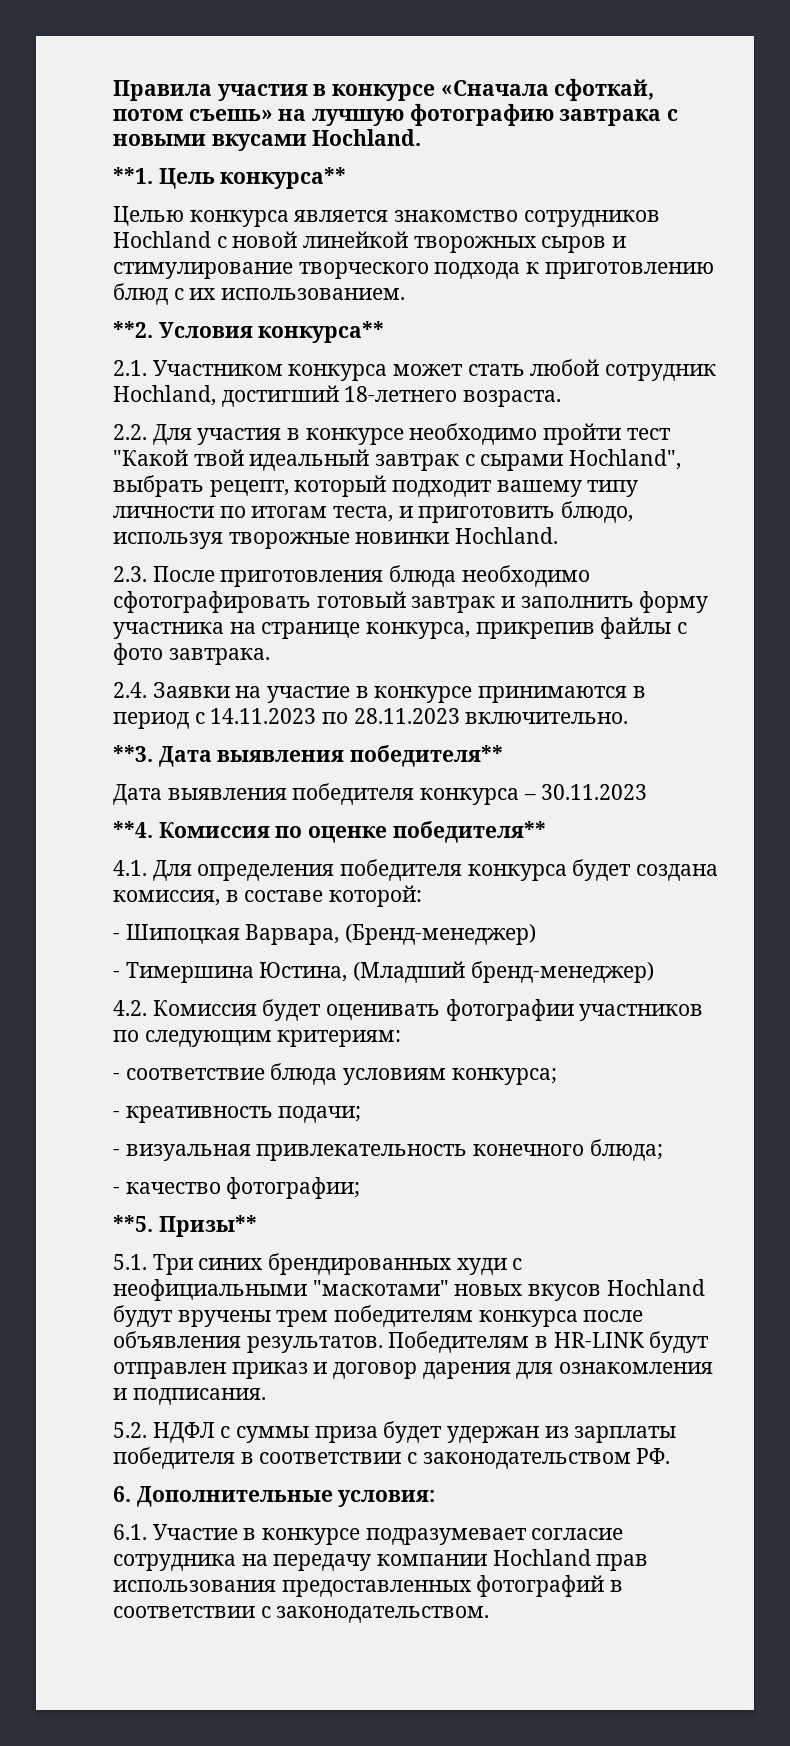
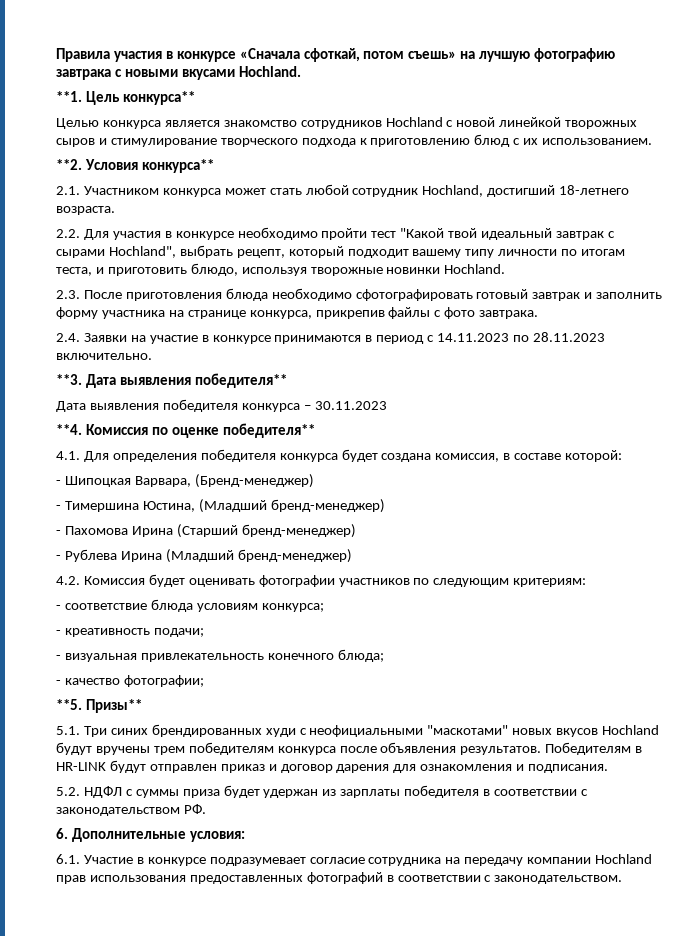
+ - Пахомова Ирина (Старший бренд-менеджер)
+ - Рублева Ирина (Младший бренд-менеджер)

